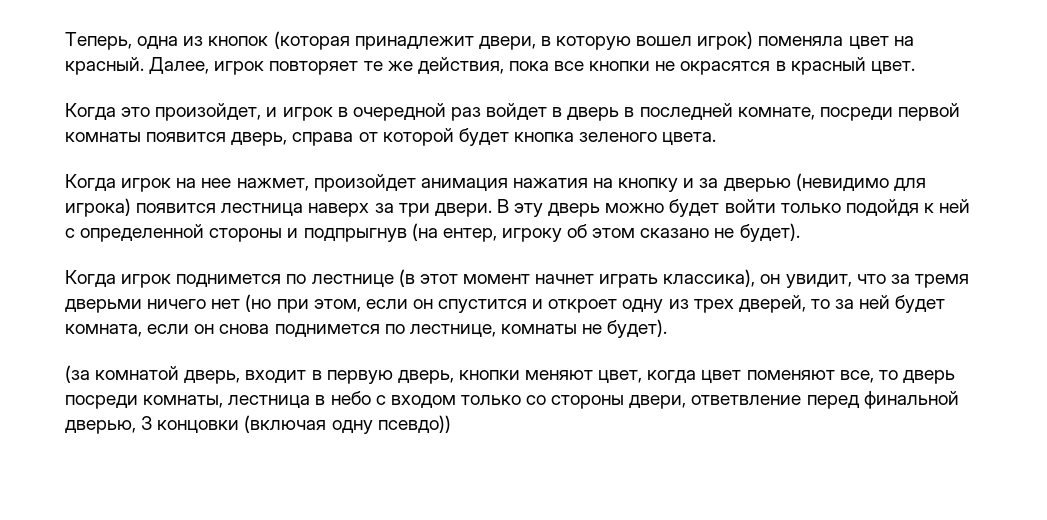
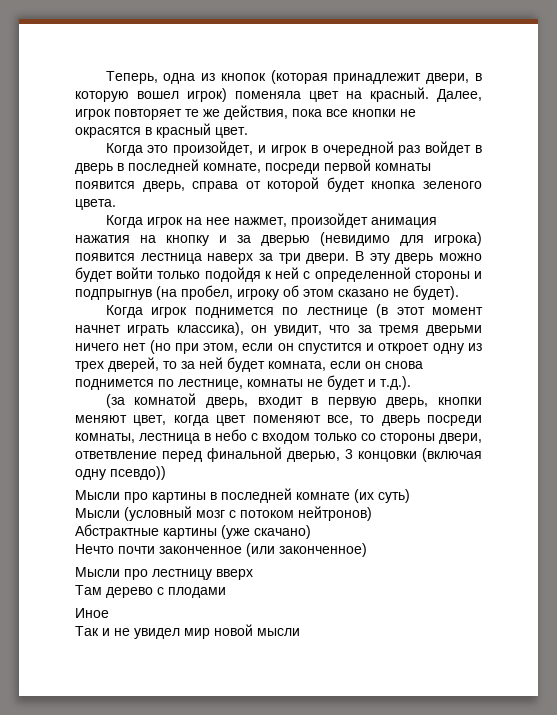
- В эту дверь можно будет войти только подойдя к ней с определенной стороны и подпрыгнув (на ентер, игроку об этом сказано не будет).
+ В эту дверь можно будет войти только подойдя к ней с определенной стороны и подпрыгнув (на пробел, игроку об этом сказано не будет).
- Когда игрок поднимется по лестнице (в этот момент начнет играть классика), он увидит, что за тремя дверьми ничего нет (но при этом, если он спустится и откроет одну из трех дверей, то за ней будет комната, если он снова поднимется по лестнице, комнаты не будет).
+ Когда игрок поднимется по лестнице (в этот момент начнет играть классика), он увидит, что за тремя дверьми ничего нет (но при этом, если он спустится и откроет одну из трех дверей, то за ней будет комната, если он снова поднимется по лестнице, комнаты не будет и т.д.).
+ Мысли про картины в последней комнате (их суть)
+ Мысли (условный мозг с потоком нейтронов)
+ Абстрактные картины (уже скачано)
+ Нечто почти законченное (или законченное)
+ Мысли про лестницу вверх
+ Там дерево с плодами
+ Иное
+ Так и не увидел мир новой мысли

